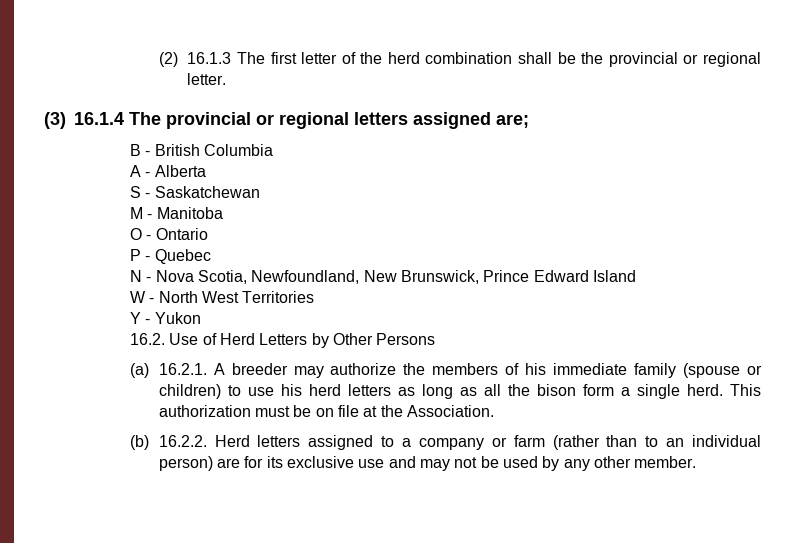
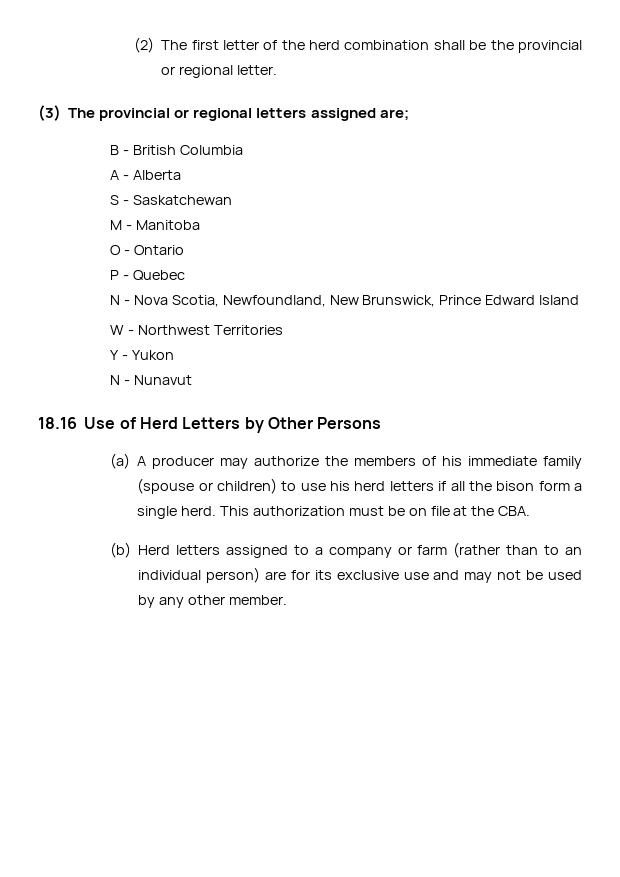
- (2) 16.1.3 The first letter of the herd combination shall be the provincial or regional letter.
+ (2) The first letter of the herd combination shall be the provincial or regional letter.
- (3) 16.1.4 The provincial or regional letters assigned are;
+ (3) The provincial or regional letters assigned are;
- W - North West Territories
+ W - Northwest Territories
- 16.2. Use of Herd Letters by Other Persons
+ N - Nunavut
+ 18.16 Use of Herd Letters by Other Persons
- (a) 16.2.1. A breeder may authorize the members of his immediate family (spouse or children) to use his herd letters as long as all the bison form a single herd.
+ (a) A producer may authorize the members of his immediate family (spouse or children) to use his herd letters if all the bison form a single herd.
- This authorization must be on file at the Association.
+ This authorization must be on file at the CBA.
- (b) 16.2.2. Herd letters assigned to a company or farm (rather than to an individual person) are for its exclusive use and may not be used by any other member.
+ (b) Herd letters assigned to a company or farm (rather than to an individual person) are for its exclusive use and may not be used by any other member.

